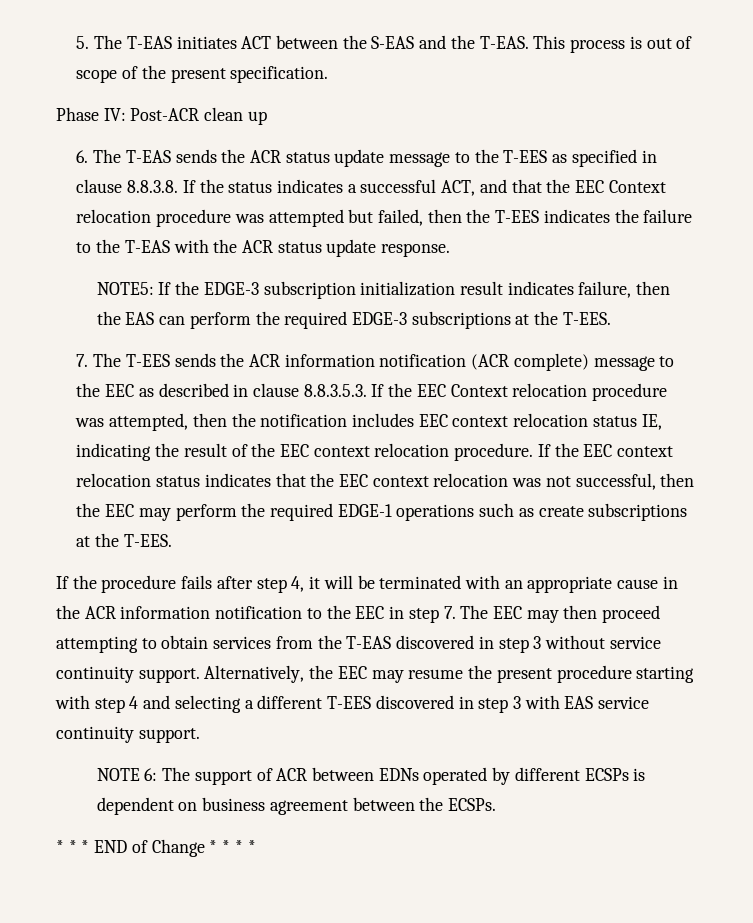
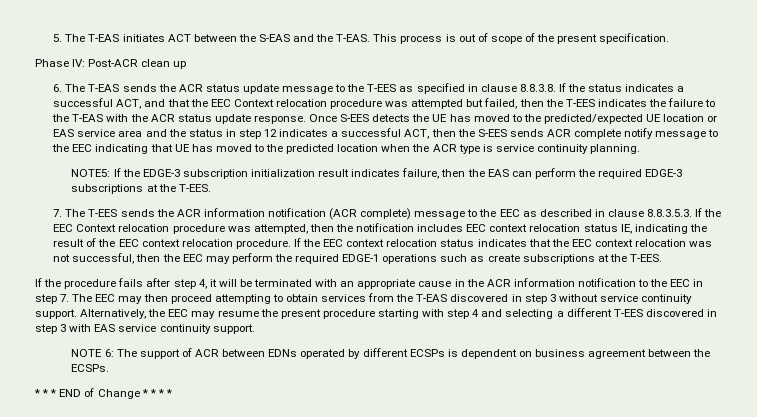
+ Once S-EES detects the UE has moved to the predicted/expected UE location or EAS service area and the status in step 12 indicates a successful ACT, then the S-EES sends ACR complete notify message to the EEC indicating that UE has moved to the predicted location when the ACR type is service continuity planning.

